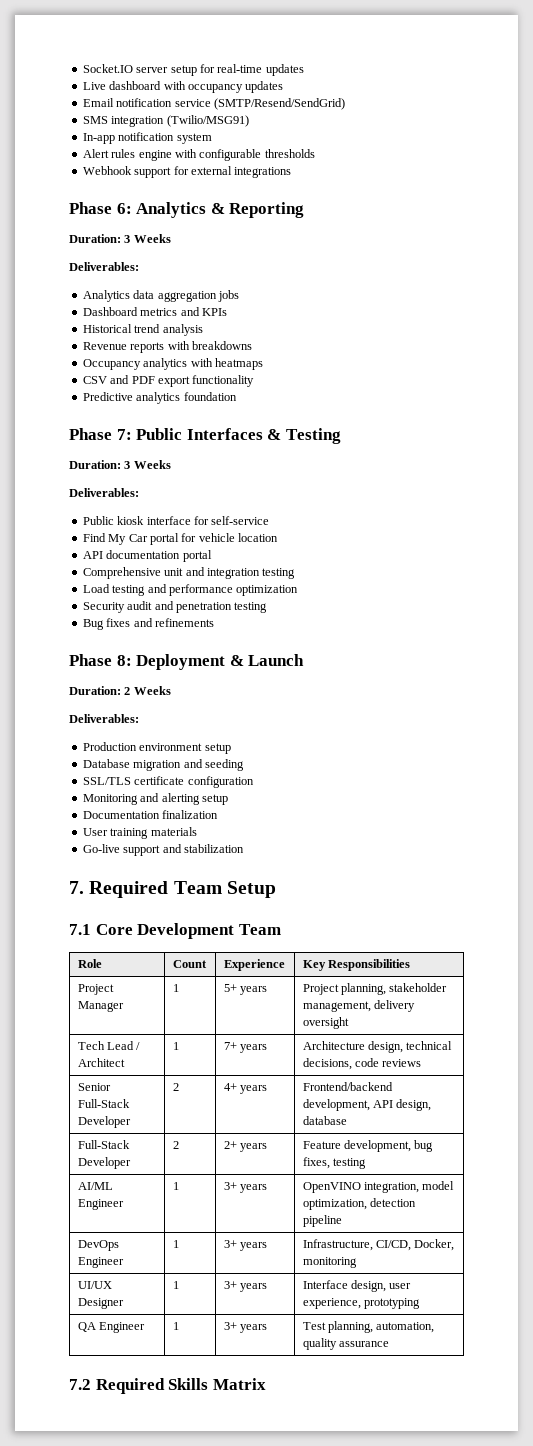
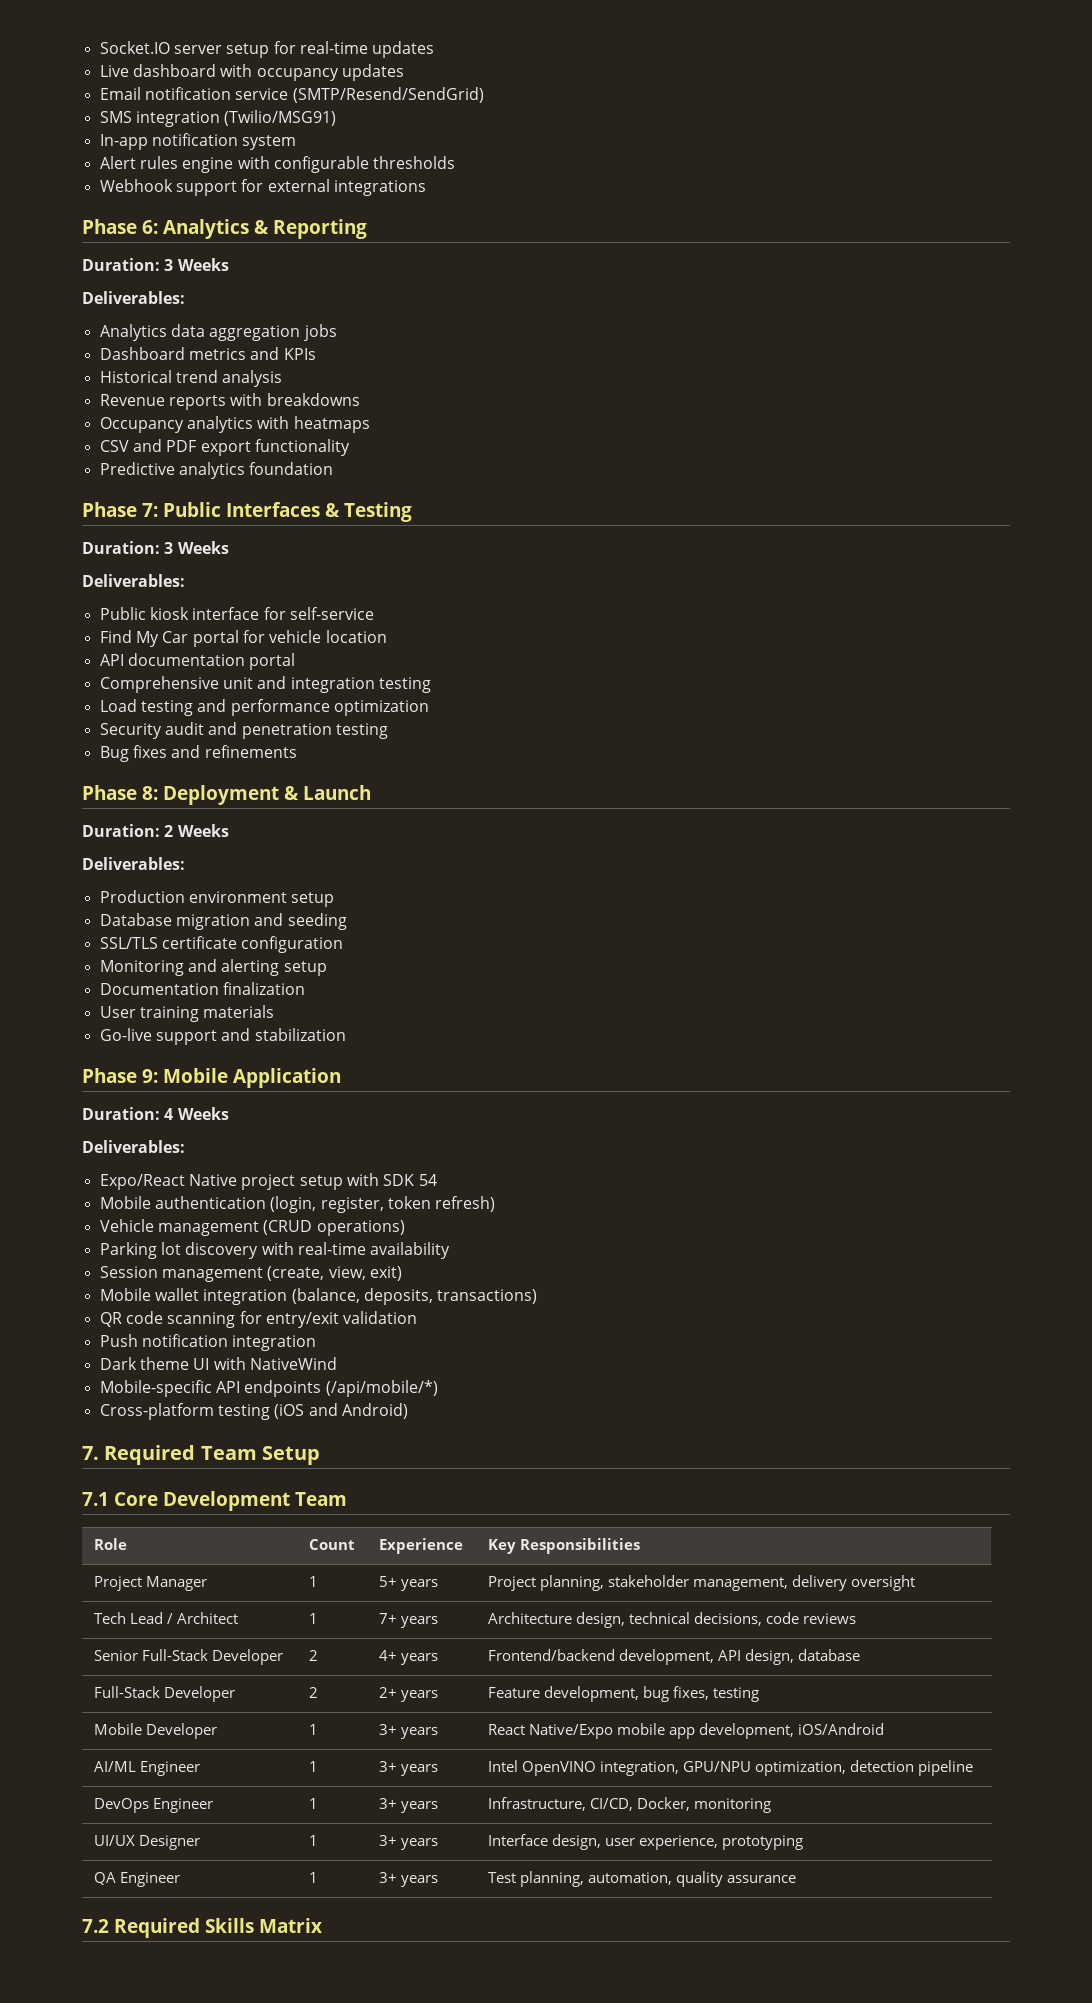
+ Phase 9: Mobile Application
+ Duration: 4 Weeks
+ Deliverables:
+ Expo/React Native project setup with SDK 54
+ Mobile authentication (login, register, token refresh)
+ Vehicle management (CRUD operations)
+ Parking lot discovery with real-time availability
+ Session management (create, view, exit)
+ Mobile wallet integration (balance, deposits, transactions)
+ QR code scanning for entry/exit validation
+ Push notification integration
+ Dark theme UI with NativeWind
+ Mobile-specific API endpoints (/api/mobile/*)
+ Cross-platform testing (iOS and Android)
+ Mobile Developer | 1 | 3+ years | React Native/Expo mobile app development, iOS/Android
- AI/ML Engineer | 1 | 3+ years | OpenVINO integration, model optimization, detection pipeline
+ AI/ML Engineer | 1 | 3+ years | Intel OpenVINO integration, GPU/NPU optimization, detection pipeline

